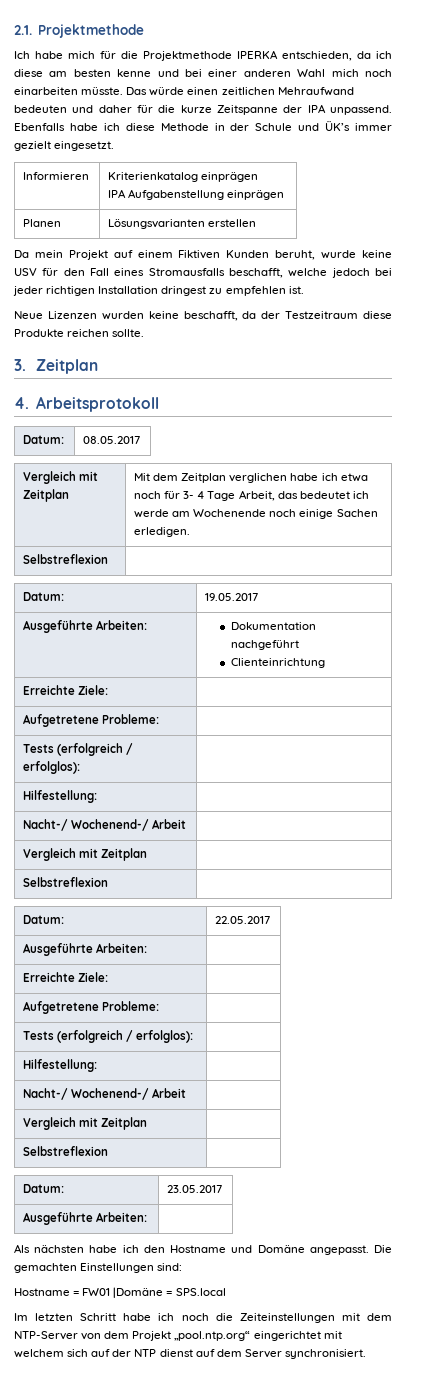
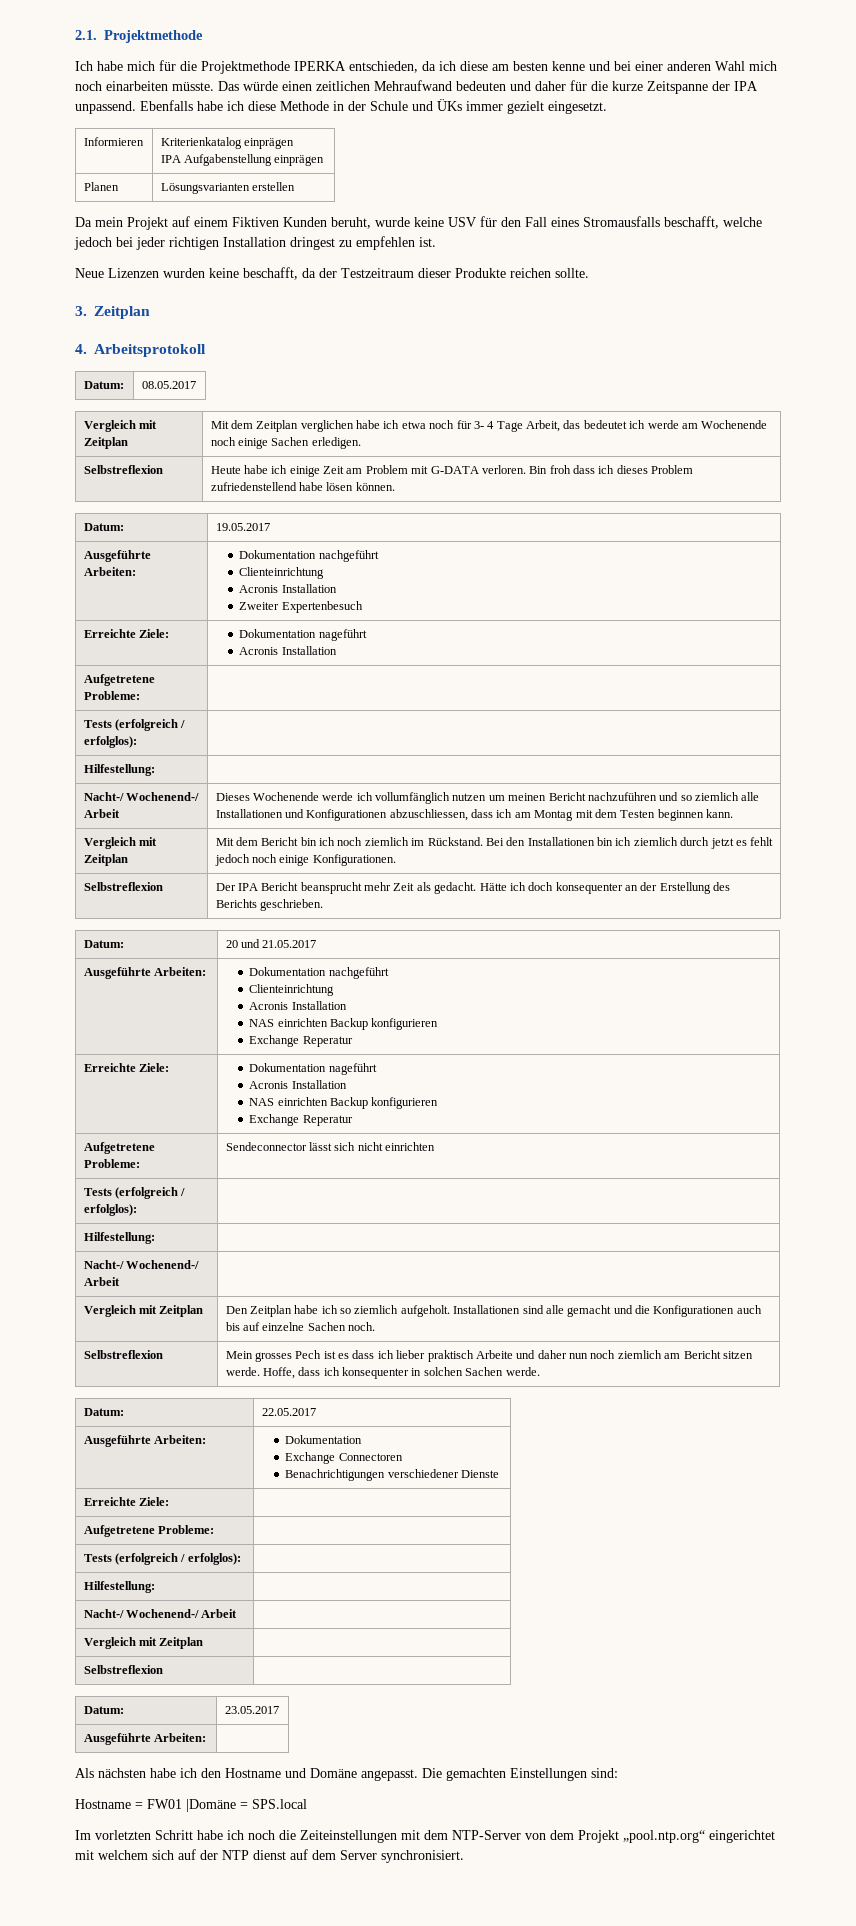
- Ebenfalls habe ich diese Methode in der Schule und ÜK’s immer gezielt eingesetzt.
+ Ebenfalls habe ich diese Methode in der Schule und ÜKs immer gezielt eingesetzt.
- Neue Lizenzen wurden keine beschafft, da der Testzeitraum diese Produkte reichen sollte.
+ Neue Lizenzen wurden keine beschafft, da der Testzeitraum dieser Produkte reichen sollte.
  Vergleich mit Zeitplan | Mit dem Zeitplan verglichen habe ich etwa noch für 3- 4 Tage Arbeit, das bedeutet ich werde am Wochenende noch einige Sachen erledigen.
- Selbstreflexion |
+ Selbstreflexion | Heute habe ich einige Zeit am Problem mit G-DATA verloren. Bin froh dass ich dieses Problem zufriedenstellend habe lösen können.
  Datum: | 19.05.2017
  Ausgeführte Arbeiten: | Dokumentation nachgeführt
  Clienteinrichtung
- Erreichte Ziele: |
+ Acronis Installation
+ Zweiter Expertenbesuch
+ Erreichte Ziele: | Dokumentation nageführt
+ Acronis Installation
  Aufgetretene Probleme: |
  Tests (erfolgreich / erfolglos): |
  Hilfestellung: |
+ Nacht-/ Wochenend-/ Arbeit | Dieses Wochenende werde ich vollumfänglich nutzen um meinen Bericht nachzuführen und so ziemlich alle Installationen und Konfigurationen abzuschliessen, dass ich am Montag mit dem Testen beginnen kann.
+ Vergleich mit Zeitplan | Mit dem Bericht bin ich noch ziemlich im Rückstand. Bei den Installationen bin ich ziemlich durch jetzt es fehlt jedoch noch einige Konfigurationen.
+ Selbstreflexion | Der IPA Bericht beansprucht mehr Zeit als gedacht. Hätte ich doch konsequenter an der Erstellung des Berichts geschrieben.
+ Datum: | 20 und 21.05.2017
+ Ausgeführte Arbeiten: | Dokumentation nachgeführt
+ Clienteinrichtung
+ Acronis Installation
+ NAS einrichten Backup konfigurieren
+ Exchange Reperatur
+ Erreichte Ziele: | Dokumentation nageführt
+ Acronis Installation
+ NAS einrichten Backup konfigurieren
+ Exchange Reperatur
+ Aufgetretene Probleme: | Sendeconnector lässt sich nicht einrichten
+ Tests (erfolgreich / erfolglos): |
+ Hilfestellung: |
  Nacht-/ Wochenend-/ Arbeit |
- Vergleich mit Zeitplan |
- Selbstreflexion |
+ Vergleich mit Zeitplan | Den Zeitplan habe ich so ziemlich aufgeholt. Installationen sind alle gemacht und die Konfigurationen auch bis auf einzelne Sachen noch.
+ Selbstreflexion | Mein grosses Pech ist es dass ich lieber praktisch Arbeite und daher nun noch ziemlich am Bericht sitzen werde. Hoffe, dass ich konsequenter in solchen Sachen werde.
  Datum: | 22.05.2017
- Ausgeführte Arbeiten: |
+ Ausgeführte Arbeiten: | Dokumentation
+ Exchange Connectoren
+ Benachrichtigungen verschiedener Dienste
- Im letzten Schritt habe ich noch die Zeiteinstellungen mit dem NTP-Server von dem Projekt „pool.ntp.org“ eingerichtet mit welchem sich auf der NTP dienst auf dem Server synchronisiert.
+ Im vorletzten Schritt habe ich noch die Zeiteinstellungen mit dem NTP-Server von dem Projekt „pool.ntp.org“ eingerichtet mit welchem sich auf der NTP dienst auf dem Server synchronisiert.

